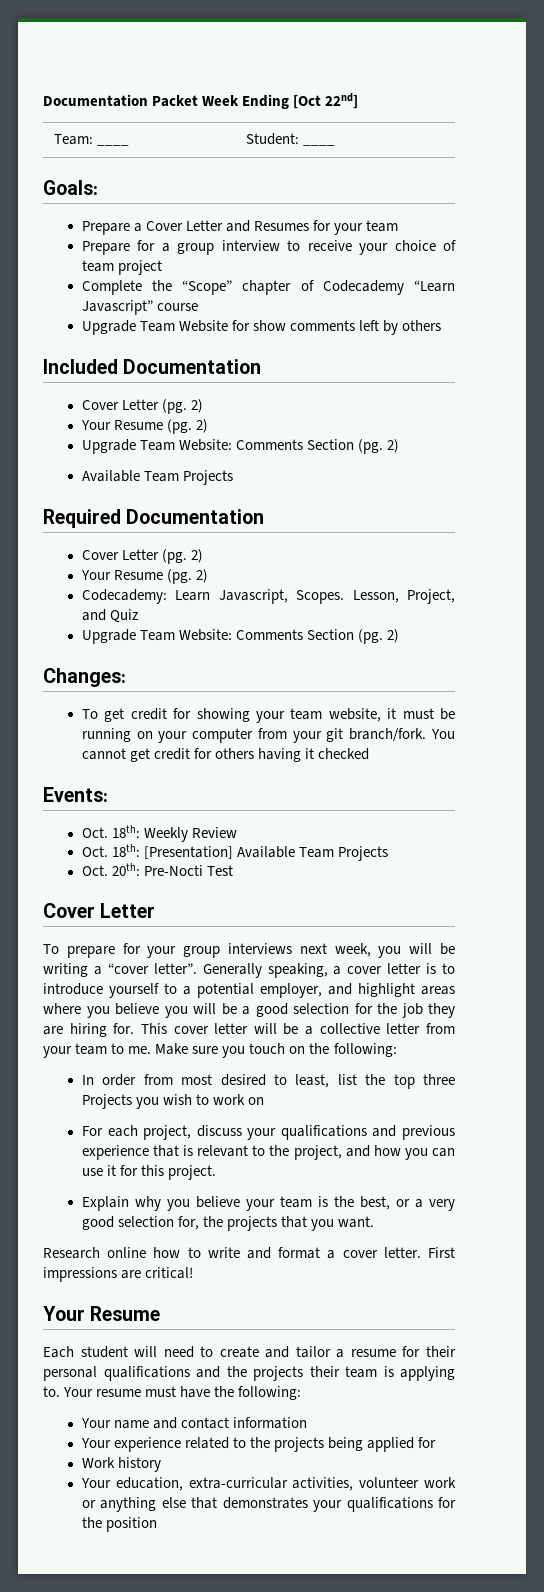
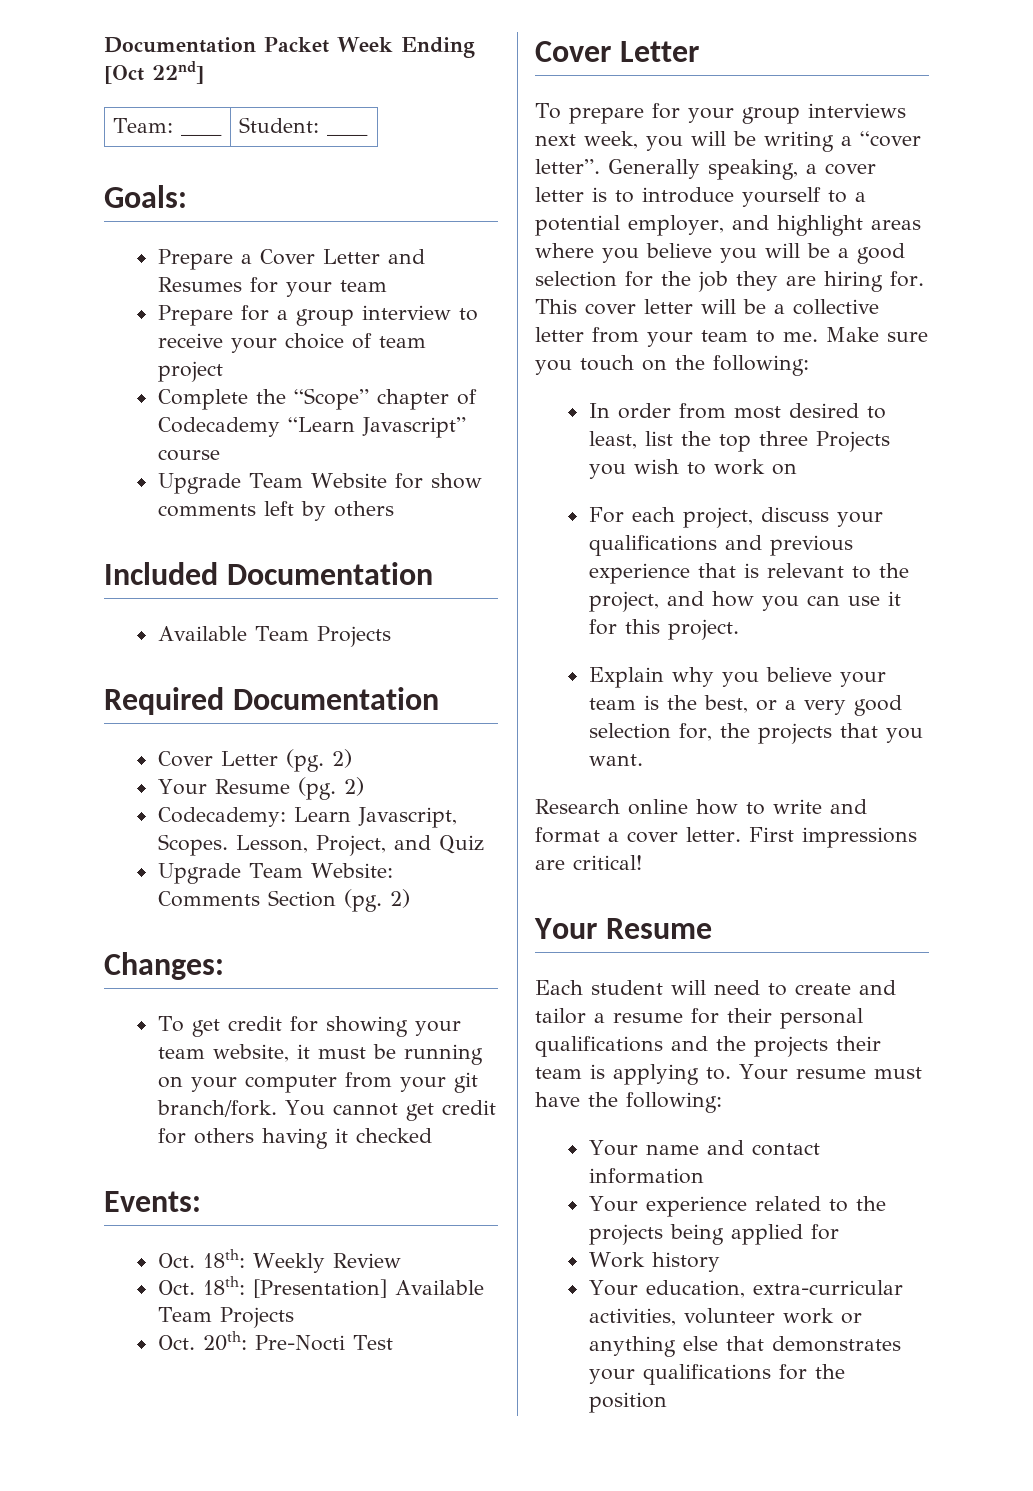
  Included Documentation
- Cover Letter (pg. 2)
- Your Resume (pg. 2)
- Upgrade Team Website: Comments Section (pg. 2)

